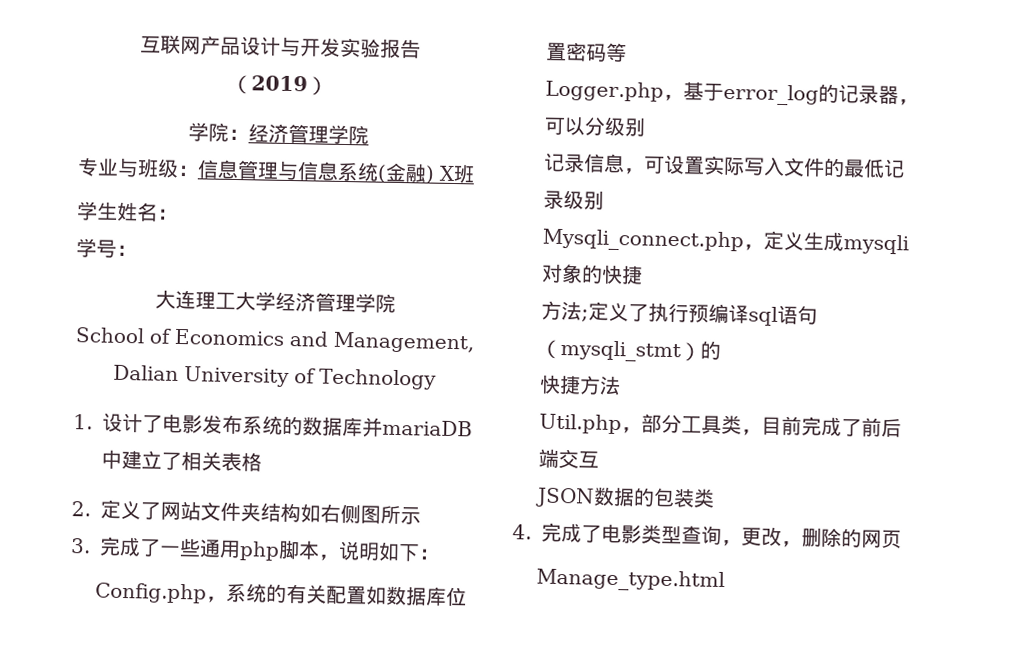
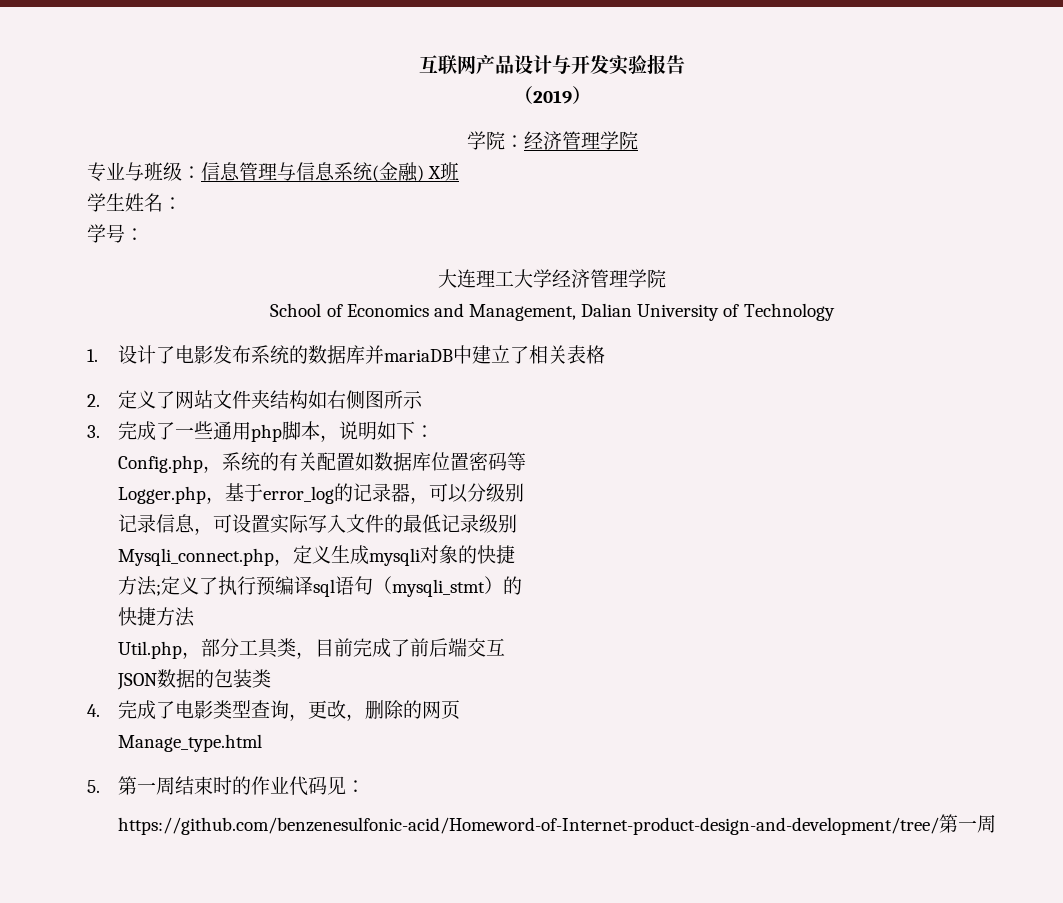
+ 5.第一周结束时的作业代码见：
+ https://github.com/benzenesulfonic-acid/Homeword-of-Internet-product-design-and-development/tree/第一周

